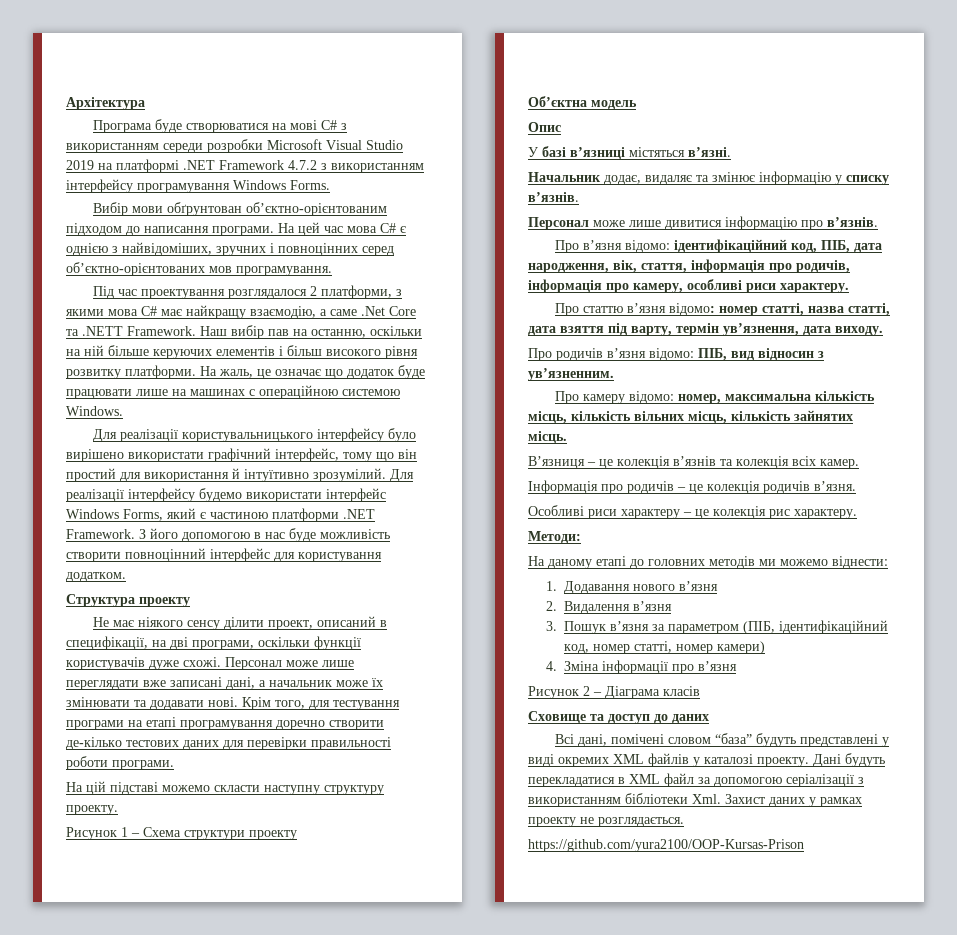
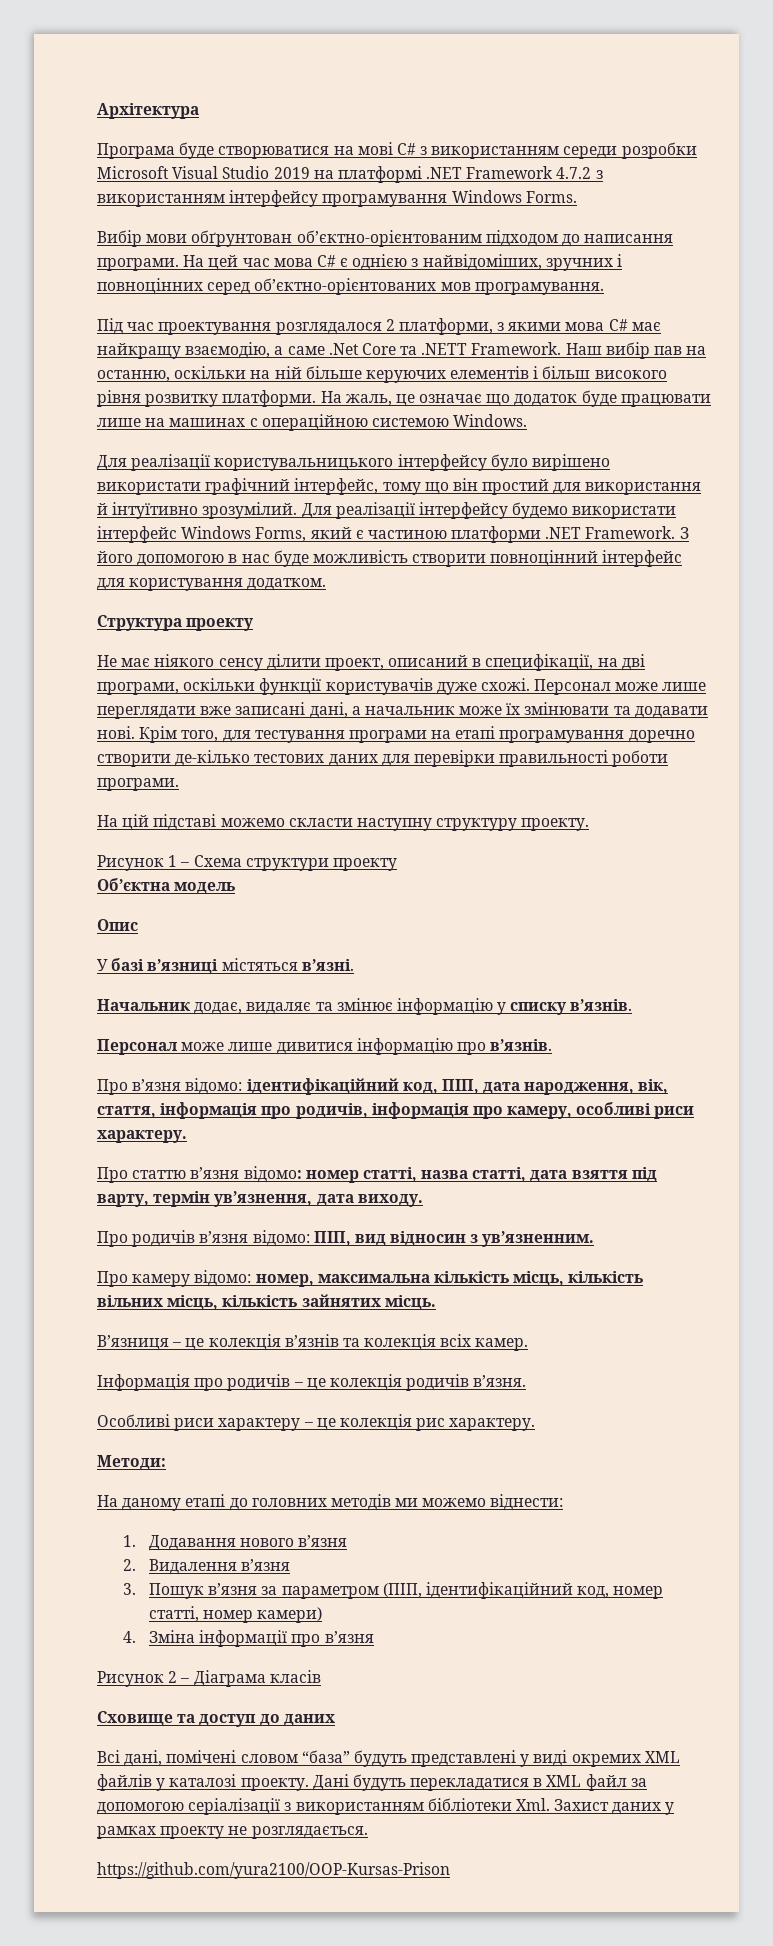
- Про в’язня відомо: ідентифікаційний код, ПІБ, дата народження, вік, стаття, інформація про родичів, інформація про камеру, особливі риси характеру.
+ Про в’язня відомо: ідентифікаційний код, ПІП, дата народження, вік, стаття, інформація про родичів, інформація про камеру, особливі риси характеру.
- Про родичів в’язня відомо: ПІБ, вид відносин з ув’язненним.
+ Про родичів в’язня відомо: ПІП, вид відносин з ув’язненним.
- 3. Пошук в’язня за параметром (ПІБ, ідентифікаційний код, номер статті, номер камери)
+ 3. Пошук в’язня за параметром (ПІП, ідентифікаційний код, номер статті, номер камери)

